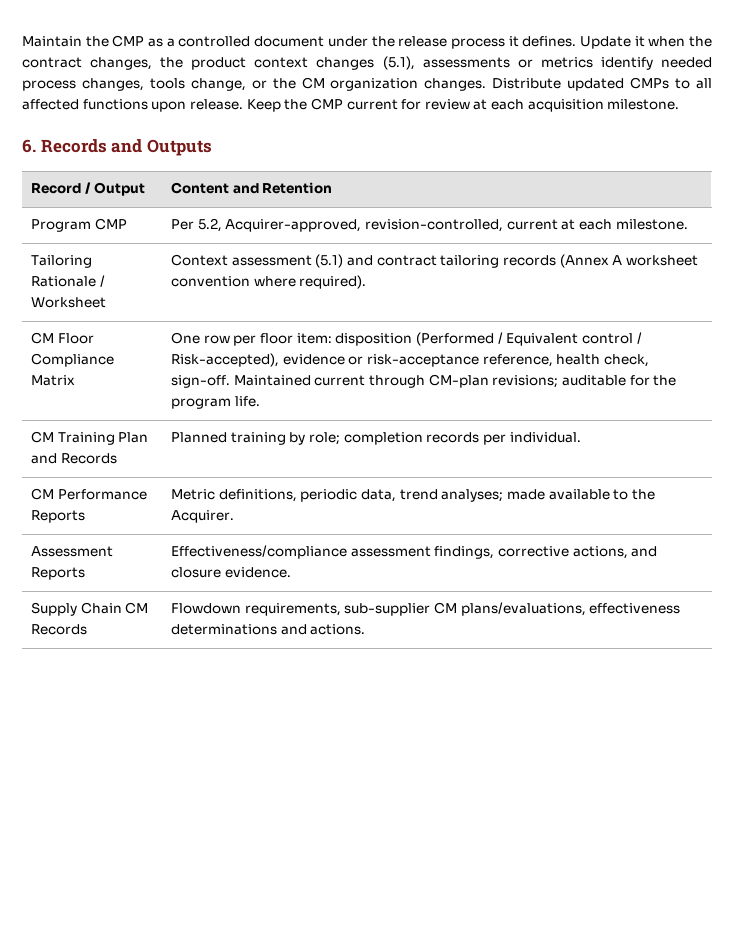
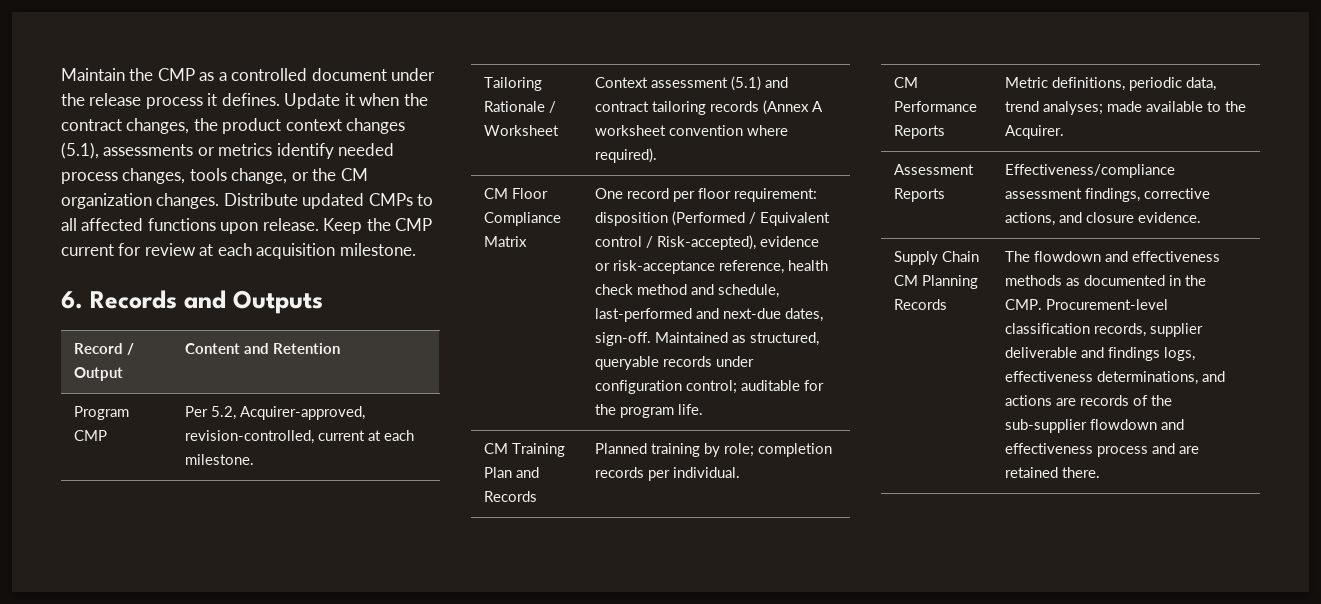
- One row per floor item: disposition (Performed / Equivalent control / Risk-accepted), evidence or risk-acceptance reference, health check, sign-off. Maintained current through CM-plan revisions; auditable for the program life.
+ One record per floor requirement: disposition (Performed / Equivalent control / Risk-accepted), evidence or risk-acceptance reference, health check method and schedule, last-performed and next-due dates, sign-off. Maintained as structured, queryable records under configuration control; auditable for the program life.
- Supply Chain CM Records | Flowdown requirements, sub-supplier CM plans/evaluations, effectiveness determinations and actions.
+ Supply Chain CM Planning Records | The flowdown and effectiveness methods as documented in the CMP. Procurement-level classification records, supplier deliverable and findings logs, effectiveness determinations, and actions are records of the sub-supplier flowdown and effectiveness process and are retained there.

